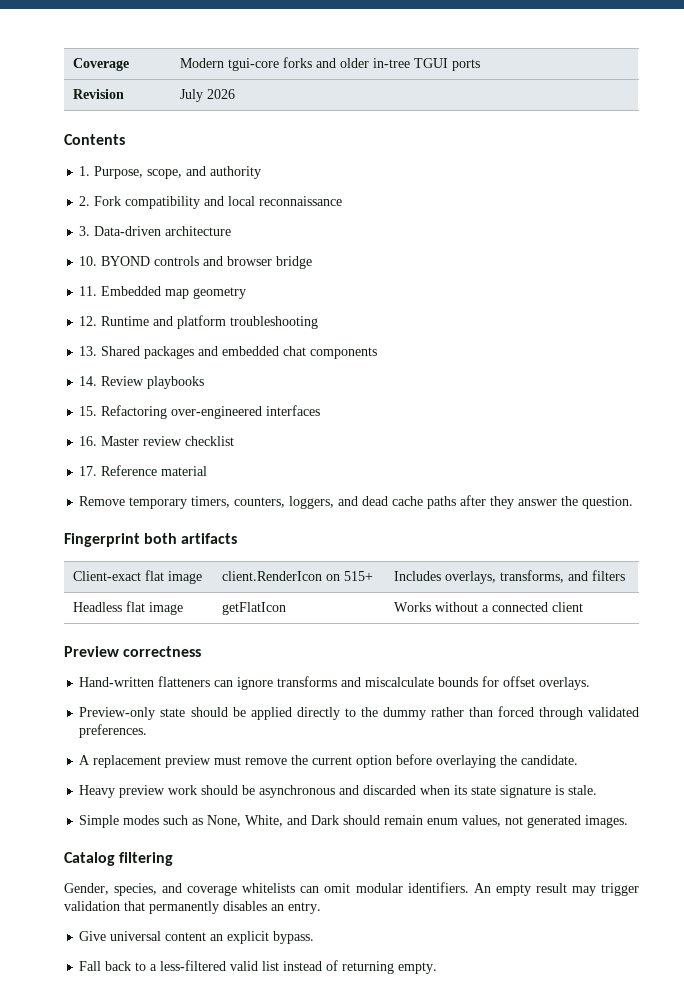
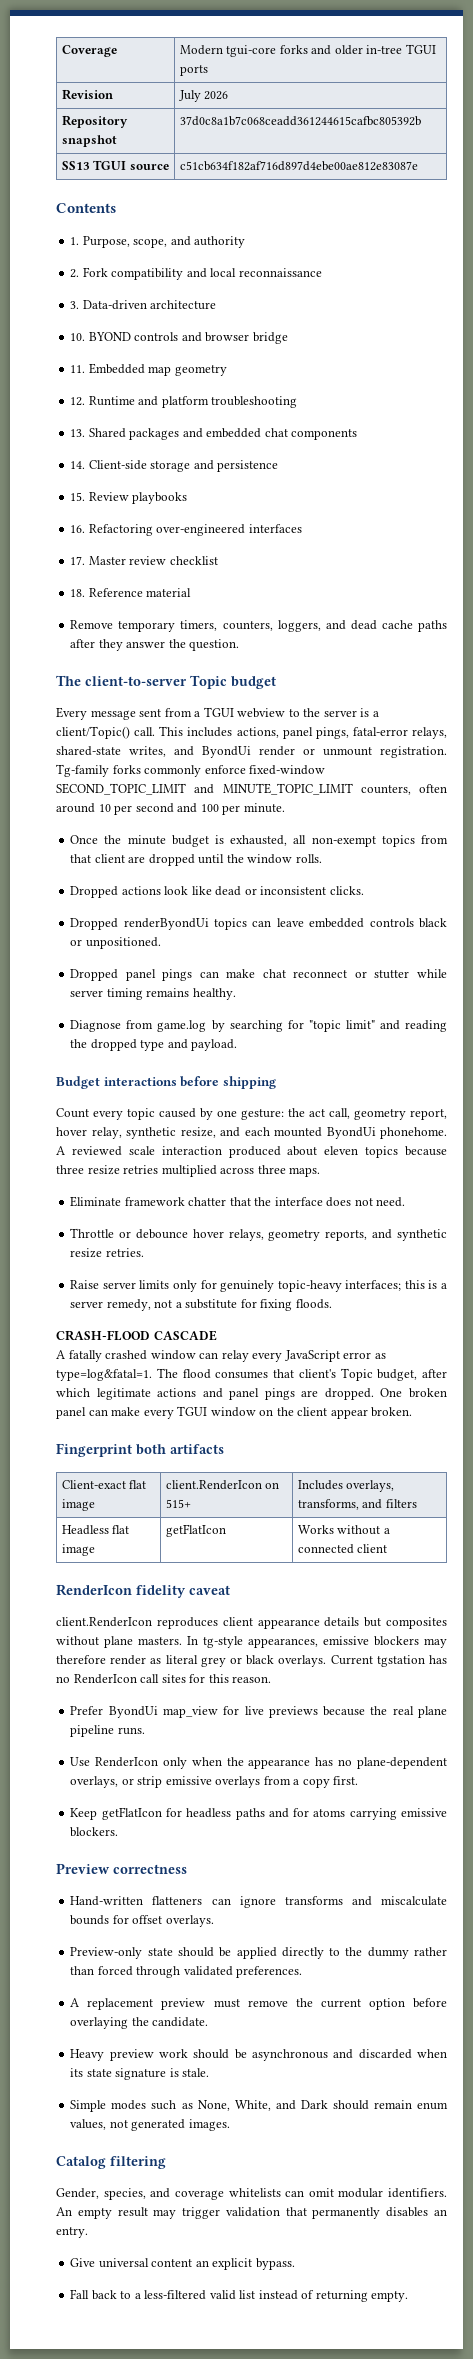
+ Repository snapshot | 37d0c8a1b7c068ceadd361244615cafbc805392b
+ SS13 TGUI source | c51cb634f182af716d897d4ebe00ae812e83087e
- 14. Review playbooks
+ 14. Client-side storage and persistence
+ 15. Review playbooks
- 15. Refactoring over-engineered interfaces
+ 16. Refactoring over-engineered interfaces
- 16. Master review checklist
+ 17. Master review checklist
- 17. Reference material
+ 18. Reference material
+ The client-to-server Topic budget
+ Every message sent from a TGUI webview to the server is a client/Topic() call. This includes actions, panel pings, fatal-error relays, shared-state writes, and ByondUi render or unmount registration. Tg-family forks commonly enforce fixed-window SECOND_TOPIC_LIMIT and MINUTE_TOPIC_LIMIT counters, often around 10 per second and 100 per minute.
+ Once the minute budget is exhausted, all non-exempt topics from that client are dropped until the window rolls.
+ Dropped actions look like dead or inconsistent clicks.
+ Dropped renderByondUi topics can leave embedded controls black or unpositioned.
+ Dropped panel pings can make chat reconnect or stutter while server timing remains healthy.
+ Diagnose from game.log by searching for "topic limit" and reading the dropped type and payload.
+ Budget interactions before shipping
+ Count every topic caused by one gesture: the act call, geometry report, hover relay, synthetic resize, and each mounted ByondUi phonehome. A reviewed scale interaction produced about eleven topics because three resize retries multiplied across three maps.
+ Eliminate framework chatter that the interface does not need.
+ Throttle or debounce hover relays, geometry reports, and synthetic resize retries.
+ Raise server limits only for genuinely topic-heavy interfaces; this is a server remedy, not a substitute for fixing floods.
+ CRASH-FLOOD CASCADE
+ A fatally crashed window can relay every JavaScript error as type=log&fatal=1. The flood consumes that client's Topic budget, after which legitimate actions and panel pings are dropped. One broken panel can make every TGUI window on the client appear broken.
+ RenderIcon fidelity caveat
+ client.RenderIcon reproduces client appearance details but composites without plane masters. In tg-style appearances, emissive blockers may therefore render as literal grey or black overlays. Current tgstation has no RenderIcon call sites for this reason.
+ Prefer ByondUi map_view for live previews because the real plane pipeline runs.
+ Use RenderIcon only when the appearance has no plane-dependent overlays, or strip emissive overlays from a copy first.
+ Keep getFlatIcon for headless paths and for atoms carrying emissive blockers.

